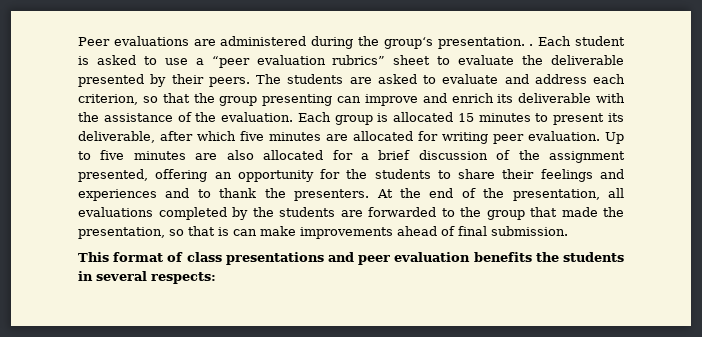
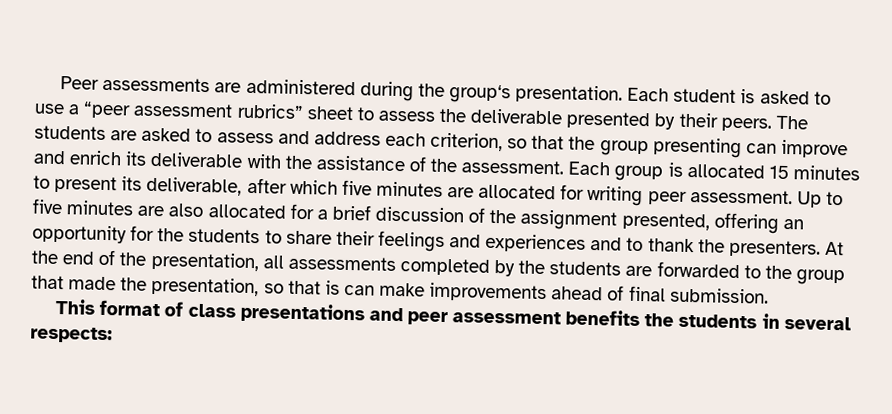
- Peer evaluations are administered during the group‘s presentation. .
+ Peer assessments are administered during the group‘s presentation.
- Each student is asked to use a “peer evaluation rubrics” sheet to evaluate the deliverable presented by their peers.
+ Each student is asked to use a “peer assessment rubrics” sheet to assess the deliverable presented by their peers.
- The students are asked to evaluate and address each criterion, so that the group presenting can improve and enrich its deliverable with the assistance of the evaluation.
+ The students are asked to assess and address each criterion, so that the group presenting can improve and enrich its deliverable with the assistance of the assessment.
- Each group is allocated 15 minutes to present its deliverable, after which five minutes are allocated for writing peer evaluation.
+ Each group is allocated 15 minutes to present its deliverable, after which five minutes are allocated for writing peer assessment.
- At the end of the presentation, all evaluations completed by the students are forwarded to the group that made the presentation, so that is can make improvements ahead of final submission.
+ At the end of the presentation, all assessments completed by the students are forwarded to the group that made the presentation, so that is can make improvements ahead of final submission.
- This format of class presentations and peer evaluation benefits the students in several respects:
+ This format of class presentations and peer assessment benefits the students in several respects:

